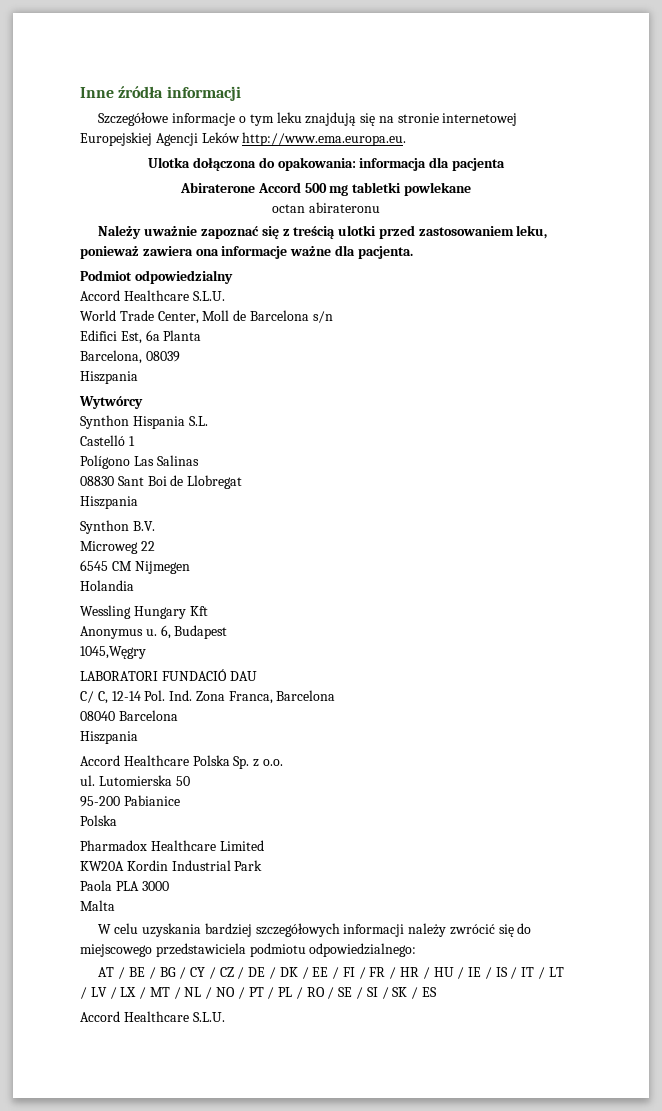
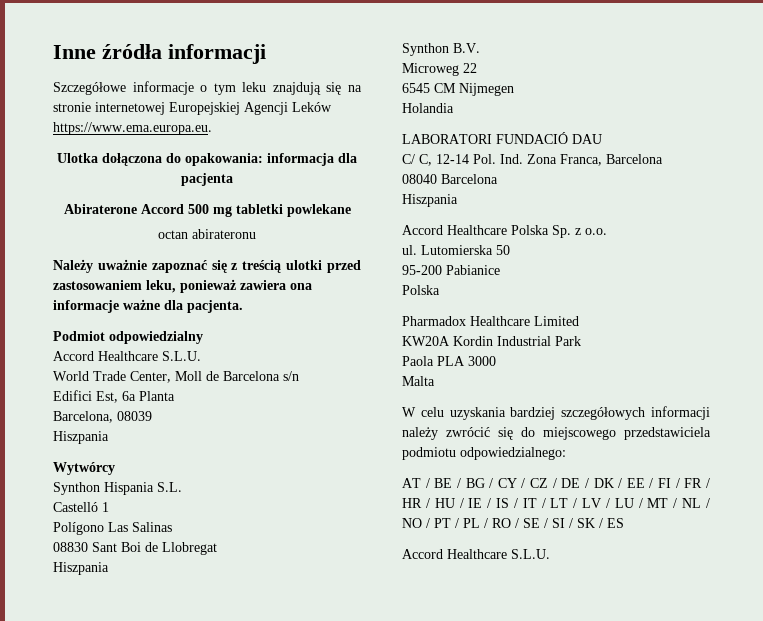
- Szczegółowe informacje o tym leku znajdują się na stronie internetowej Europejskiej Agencji Leków http://www.ema.europa.eu.
+ Szczegółowe informacje o tym leku znajdują się na stronie internetowej Europejskiej Agencji Leków https://www.ema.europa.eu.
- Wessling Hungary Kft
- Anonymus u. 6, Budapest
- 1045,Węgry
- AT / BE / BG / CY / CZ / DE / DK / EE / FI / FR / HR / HU / IE / IS / IT / LT / LV / LX / MT / NL / NO / PT / PL / RO / SE / SI / SK / ES
+ AT / BE / BG / CY / CZ / DE / DK / EE / FI / FR / HR / HU / IE / IS / IT / LT / LV / LU / MT / NL / NO / PT / PL / RO / SE / SI / SK / ES

